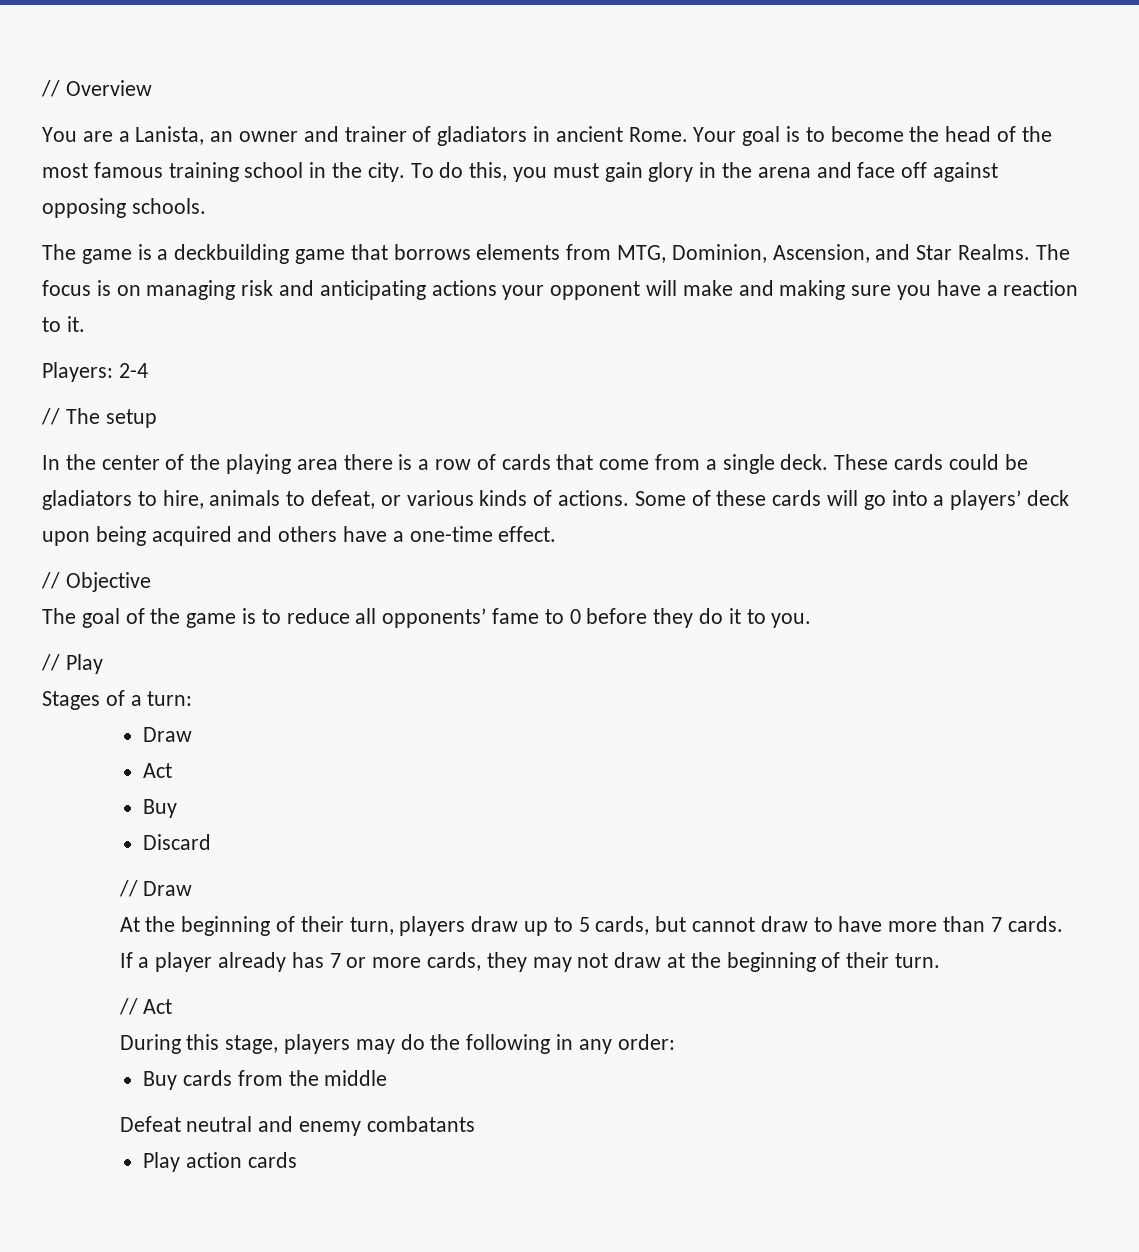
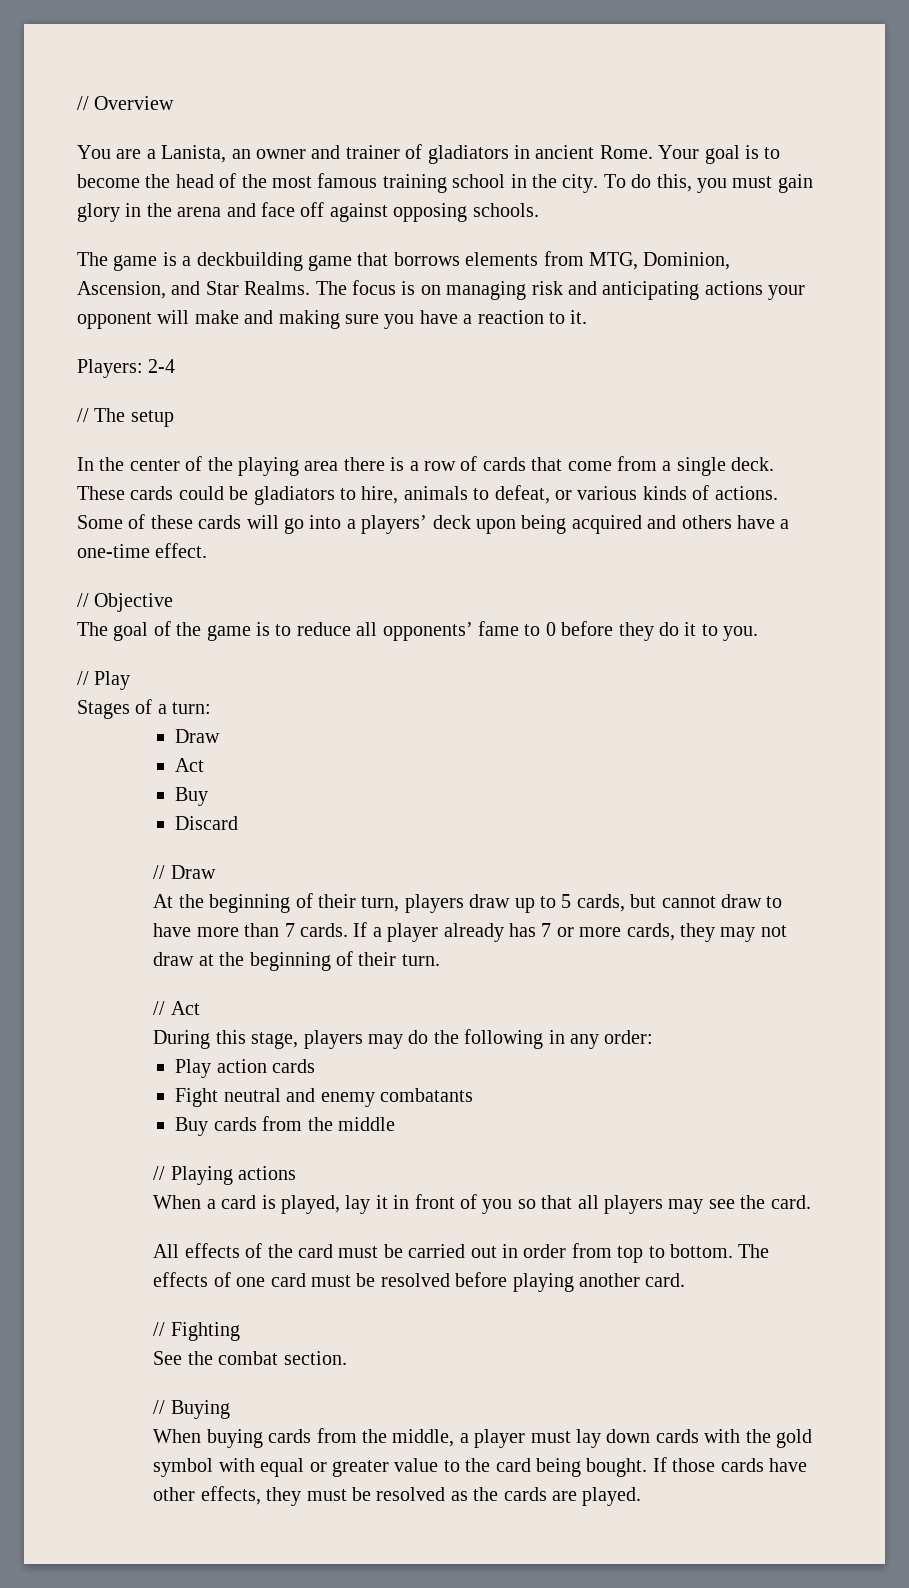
+ Play action cards
+ Fight neutral and enemy combatants
- Defeat neutral and enemy combatants
- Play action cards
+ // Playing actions
+ When a card is played, lay it in front of you so that all players may see the card.
+ All effects of the card must be carried out in order from top to bottom. The effects of one card must be resolved before playing another card.
+ // Fighting
+ See the combat section.
+ // Buying
+ When buying cards from the middle, a player must lay down cards with the gold symbol with equal or greater value to the card being bought. If those cards have other effects, they must be resolved as the cards are played.

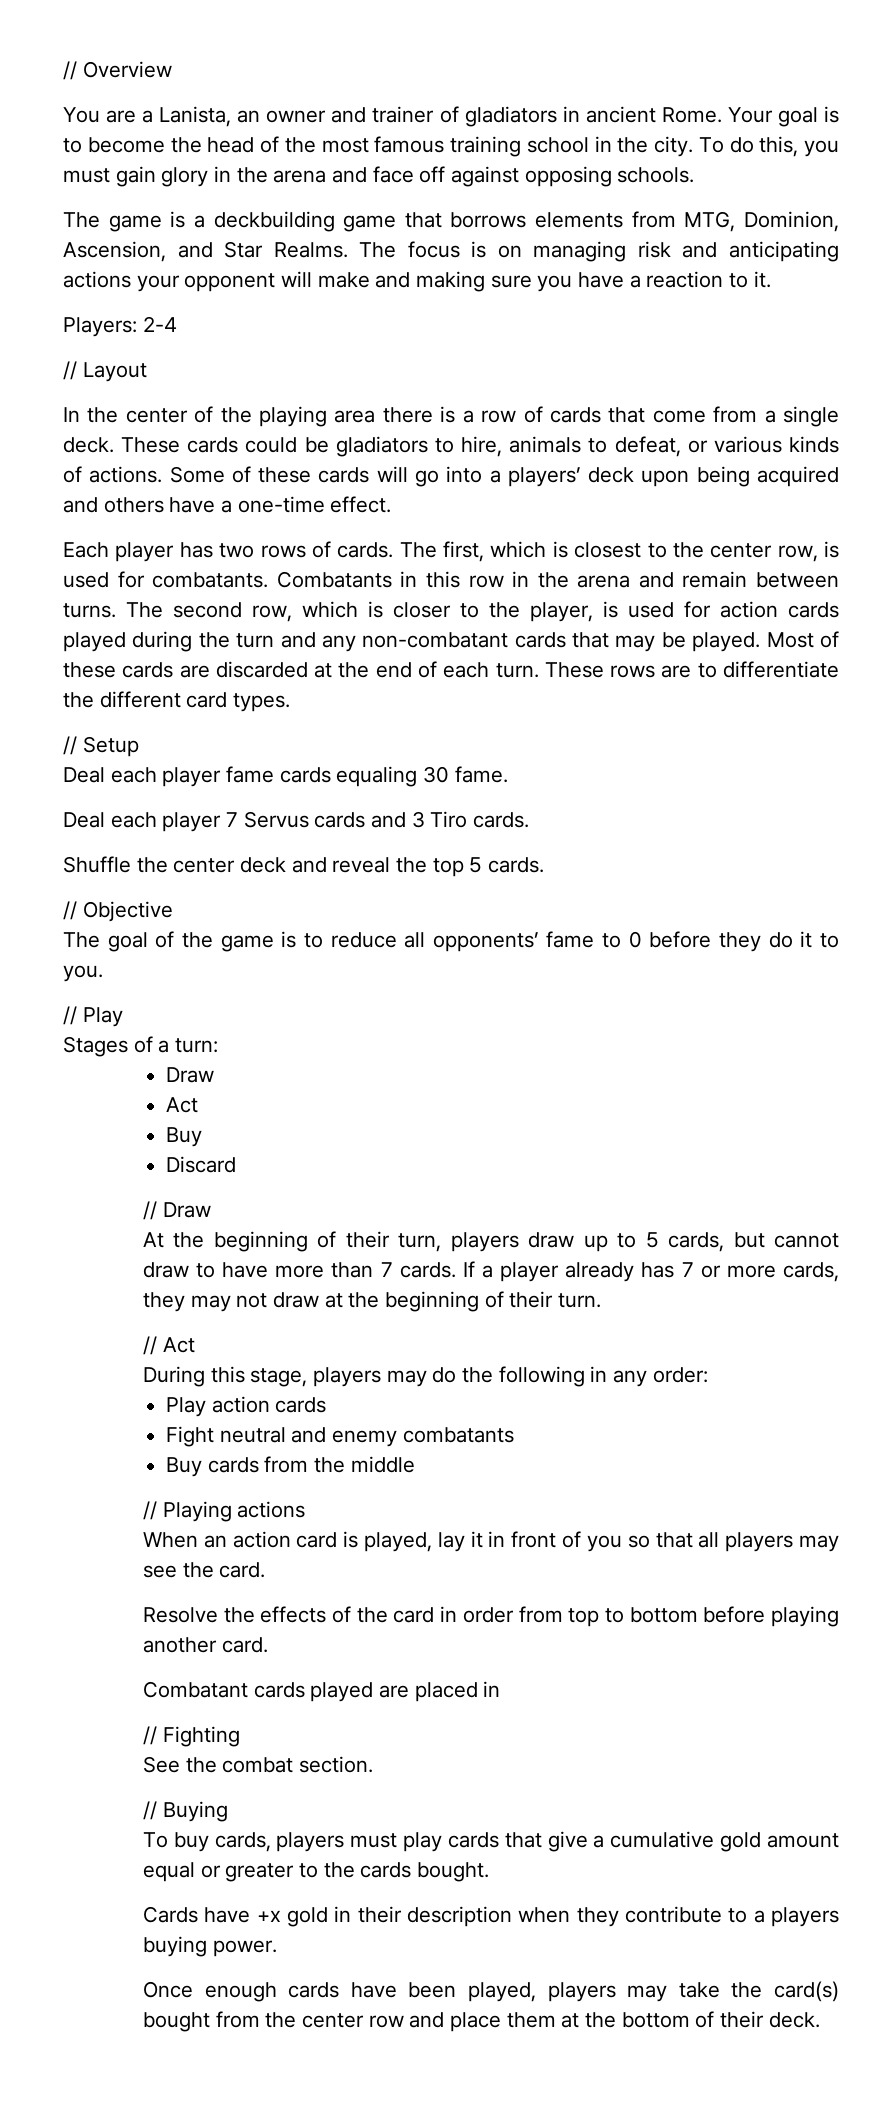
- // The setup
+ // Layout
+ Each player has two rows of cards. The first, which is closest to the center row, is used for combatants. Combatants in this row in the arena and remain between turns. The second row, which is closer to the player, is used for action cards played during the turn and any non-combatant cards that may be played. Most of these cards are discarded at the end of each turn. These rows are to differentiate the different card types.
+ // Setup
+ Deal each player fame cards equaling 30 fame.
+ Deal each player 7 Servus cards and 3 Tiro cards.
+ Shuffle the center deck and reveal the top 5 cards.
- When a card is played, lay it in front of you so that all players may see the card.
+ When an action card is played, lay it in front of you so that all players may see the card.
- All effects of the card must be carried out in order from top to bottom. The effects of one card must be resolved before playing another card.
+ Resolve the effects of the card in order from top to bottom before playing another card.
+ Combatant cards played are placed in
- When buying cards from the middle, a player must lay down cards with the gold symbol with equal or greater value to the card being bought. If those cards have other effects, they must be resolved as the cards are played.
+ To buy cards, players must play cards that give a cumulative gold amount equal or greater to the cards bought.
+ Cards have +x gold in their description when they contribute to a players buying power.
+ Once enough cards have been played, players may take the card(s) bought from the center row and place them at the bottom of their deck.

